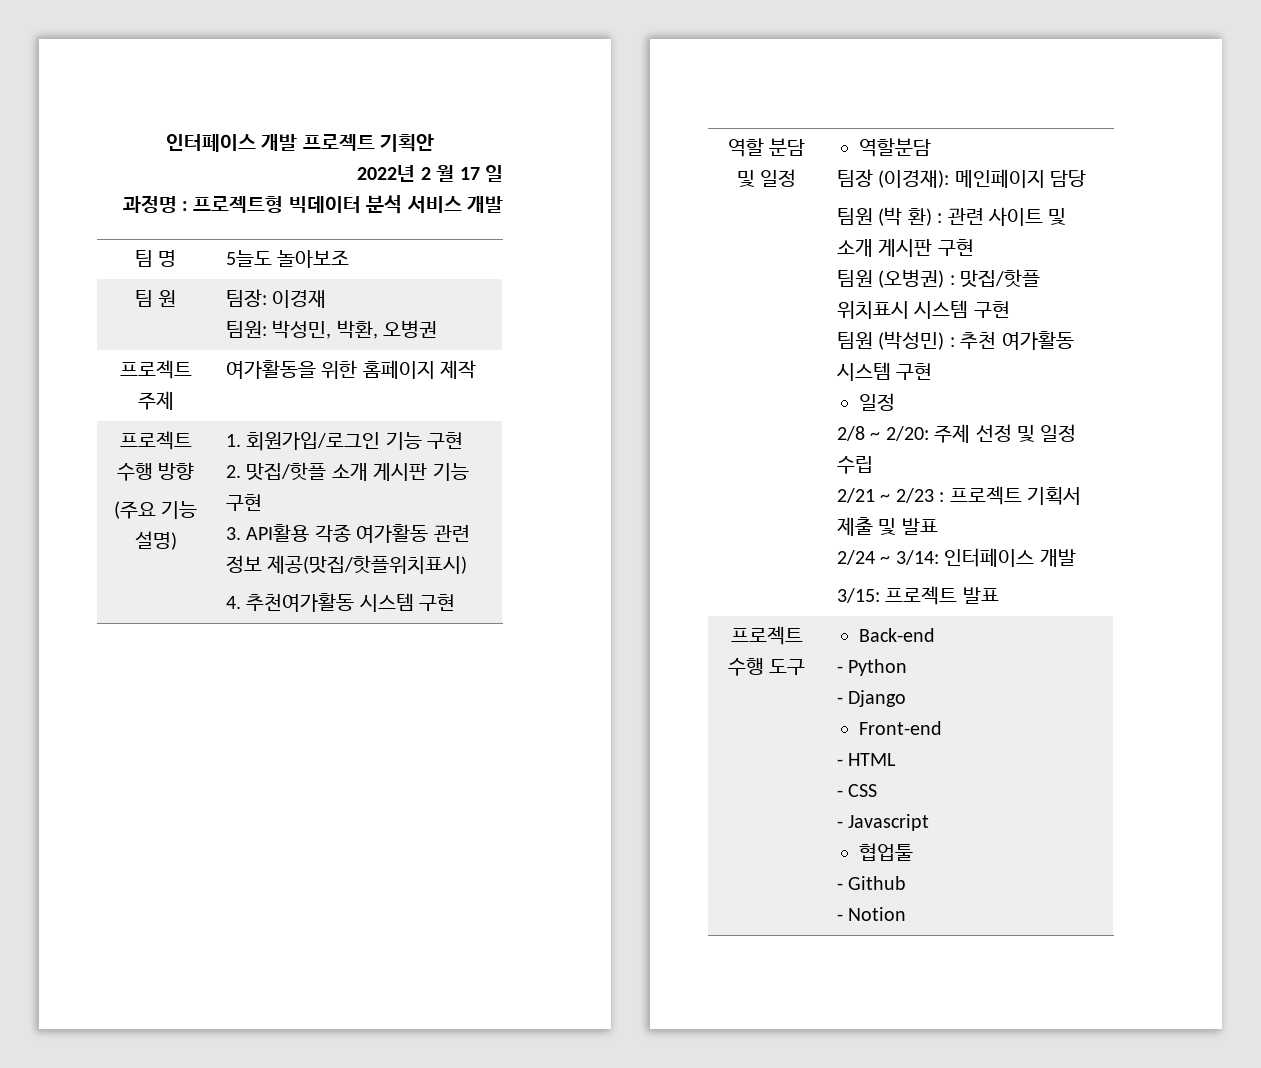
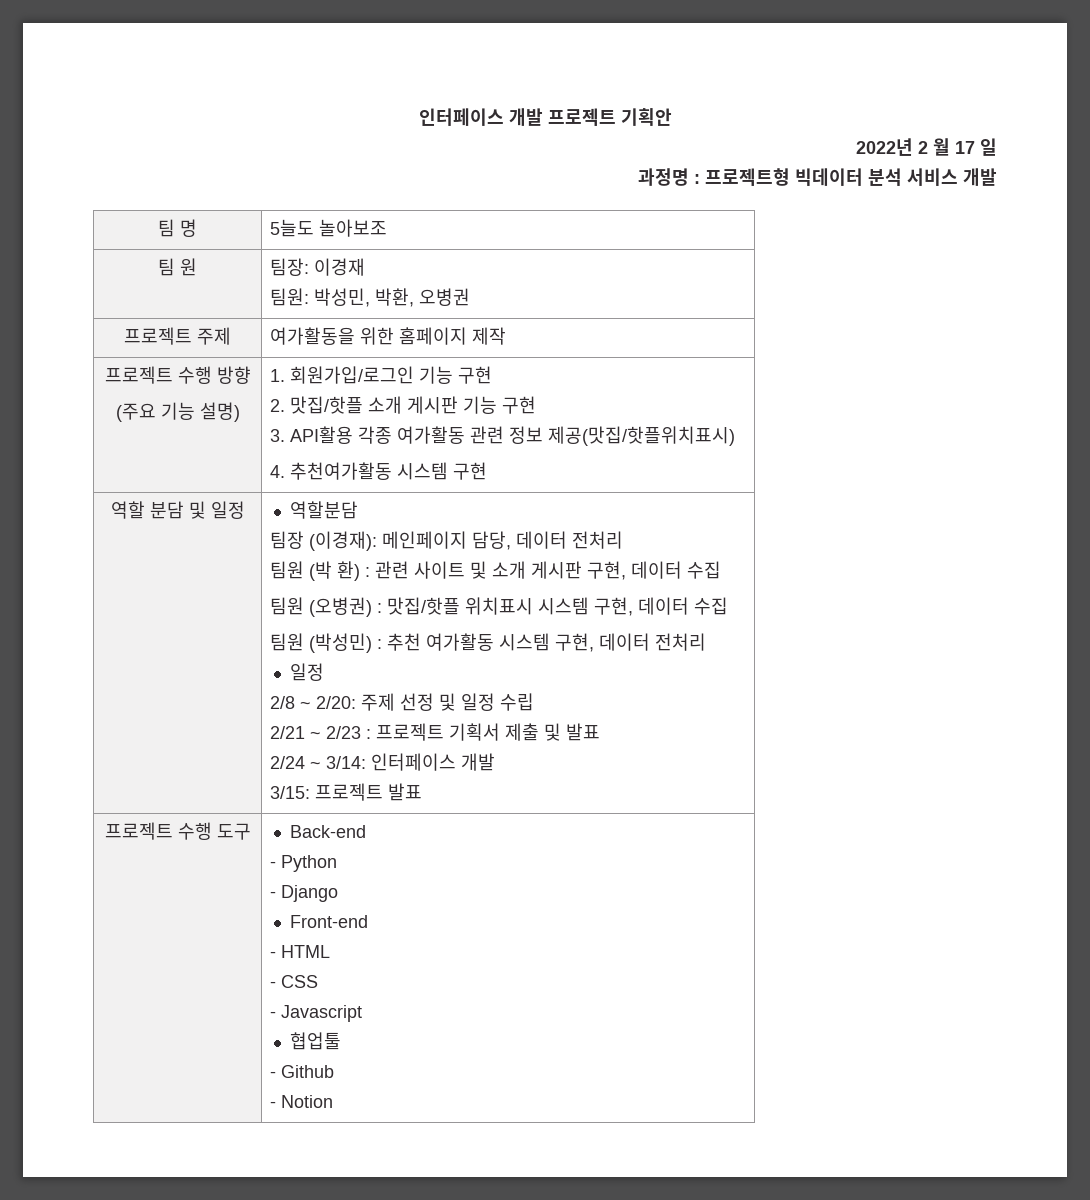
- 팀장 (이경재): 메인페이지 담당
+ 팀장 (이경재): 메인페이지 담당, 데이터 전처리
- 팀원 (박 환) : 관련 사이트 및 소개 게시판 구현
+ 팀원 (박 환) : 관련 사이트 및 소개 게시판 구현, 데이터 수집
- 팀원 (오병권) : 맛집/핫플 위치표시 시스템 구현
+ 팀원 (오병권) : 맛집/핫플 위치표시 시스템 구현, 데이터 수집
- 팀원 (박성민) : 추천 여가활동 시스템 구현
+ 팀원 (박성민) : 추천 여가활동 시스템 구현, 데이터 전처리

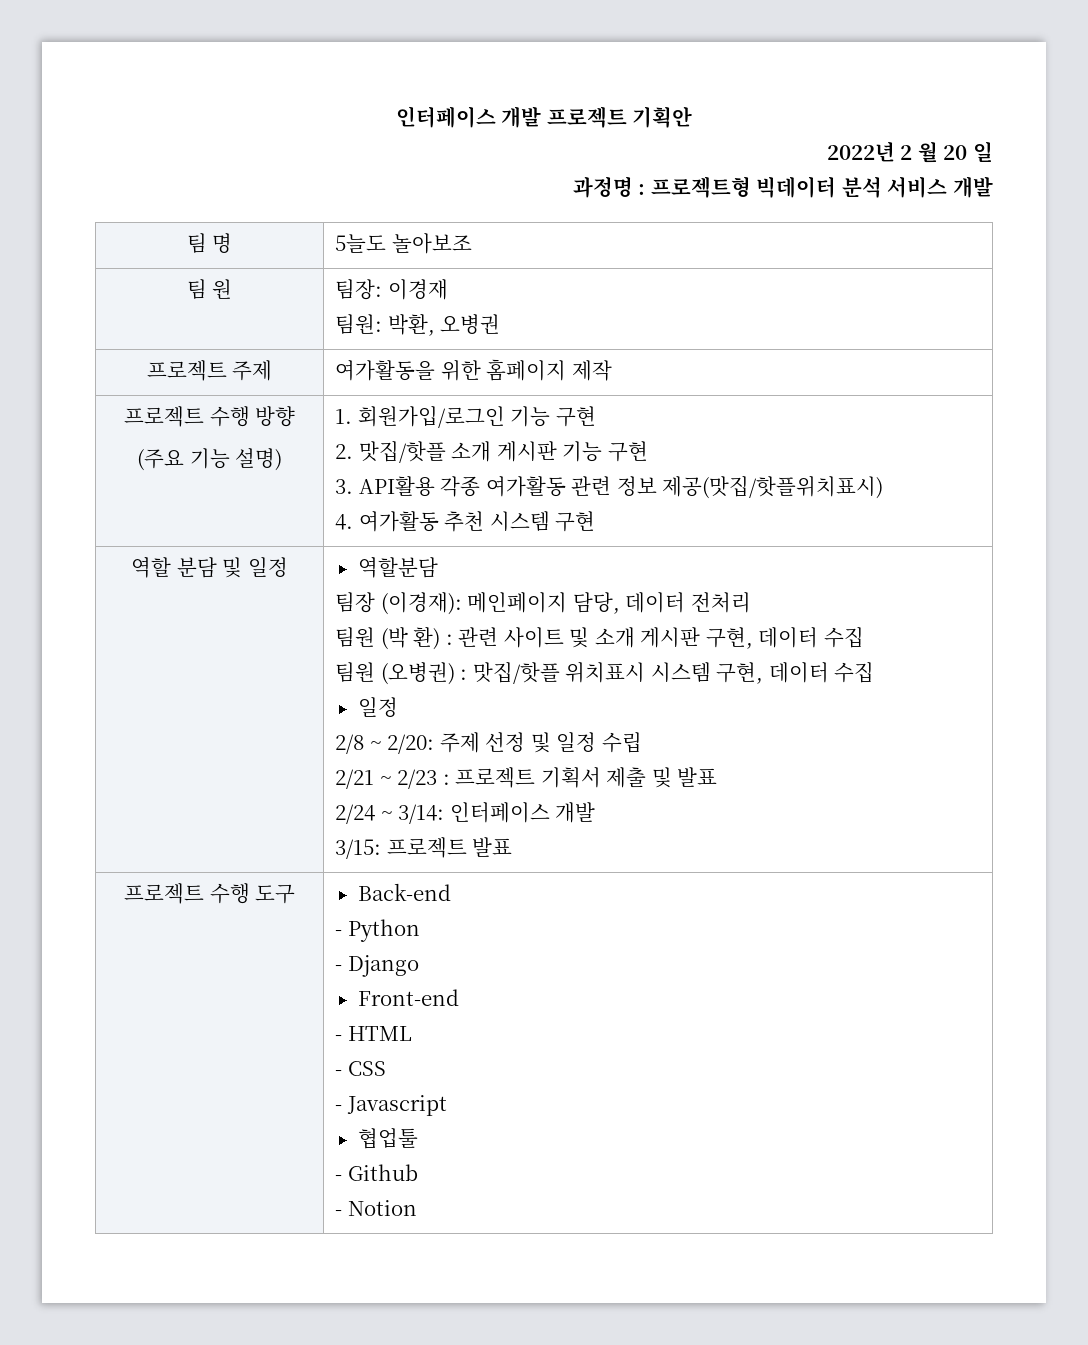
- 2022년 2 월 17 일
+ 2022년 2 월 20 일
  팀 원 | 팀장: 이경재
- 팀원: 박성민, 박환, 오병권
+ 팀원: 박환, 오병권
  프로젝트 수행 방향
  (주요 기능 설명) | 1. 회원가입/로그인 기능 구현
  2. 맛집/핫플 소개 게시판 기능 구현
  3. API활용 각종 여가활동 관련 정보 제공(맛집/핫플위치표시)
- 4. 추천여가활동 시스템 구현
+ 4. 여가활동 추천 시스템 구현
- 팀원 (박성민) : 추천 여가활동 시스템 구현, 데이터 전처리

